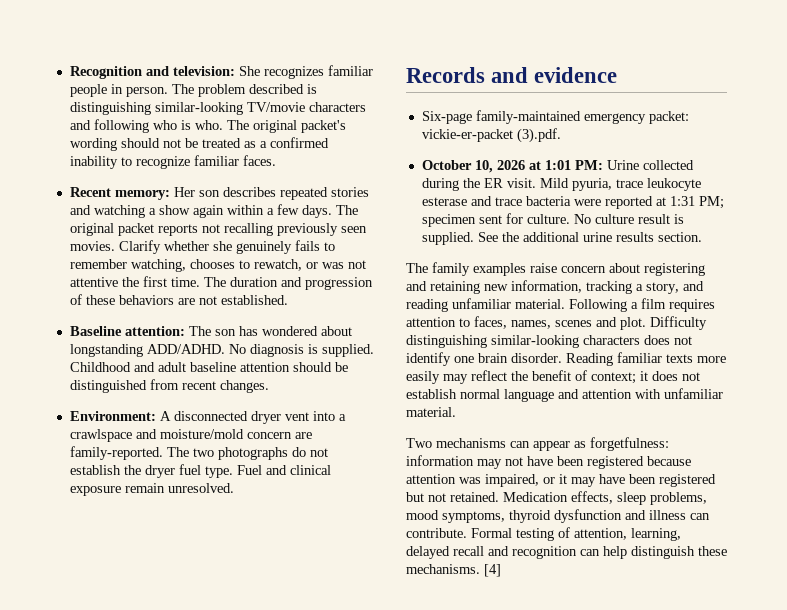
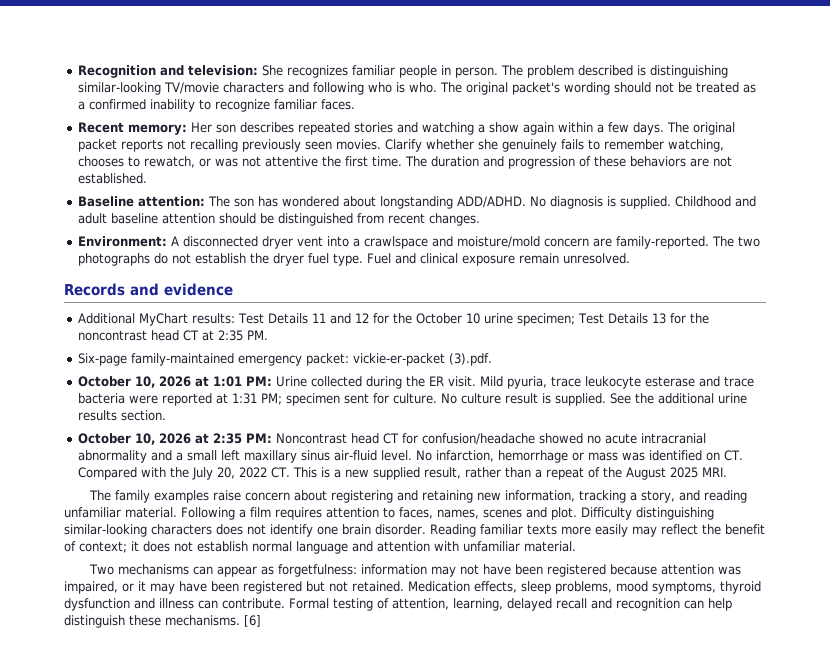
+ Additional MyChart results: Test Details 11 and 12 for the October 10 urine specimen; Test Details 13 for the noncontrast head CT at 2:35 PM.
+ October 10, 2026 at 2:35 PM: Noncontrast head CT for confusion/headache showed no acute intracranial abnormality and a small left maxillary sinus air-fluid level. No infarction, hemorrhage or mass was identified on CT. Compared with the July 20, 2022 CT. This is a new supplied result, rather than a repeat of the August 2025 MRI.
- [4]
+ [6]

